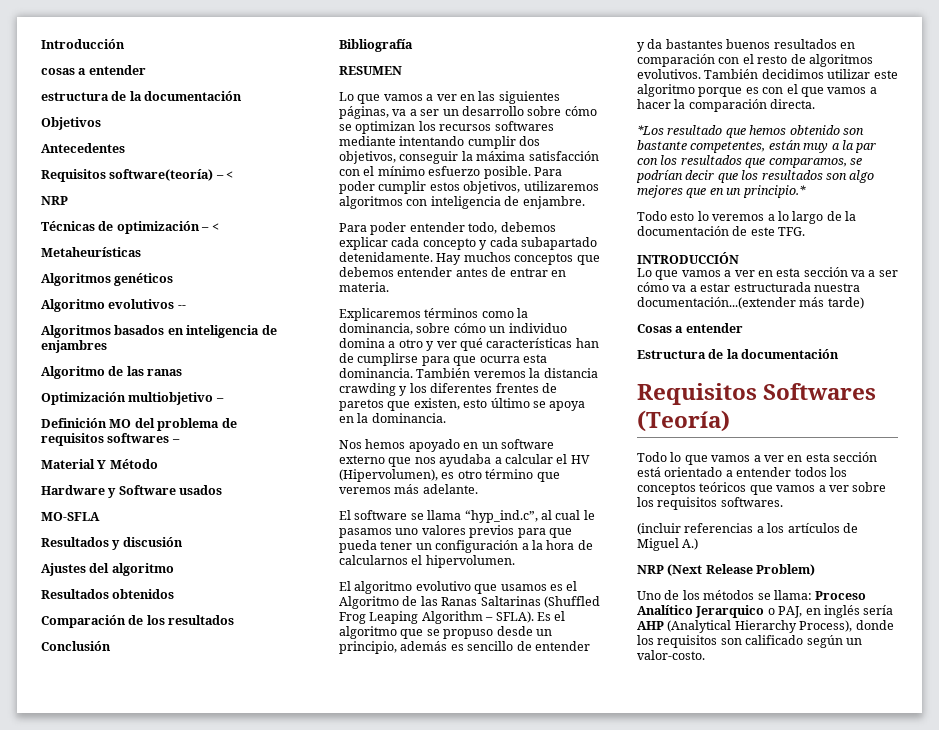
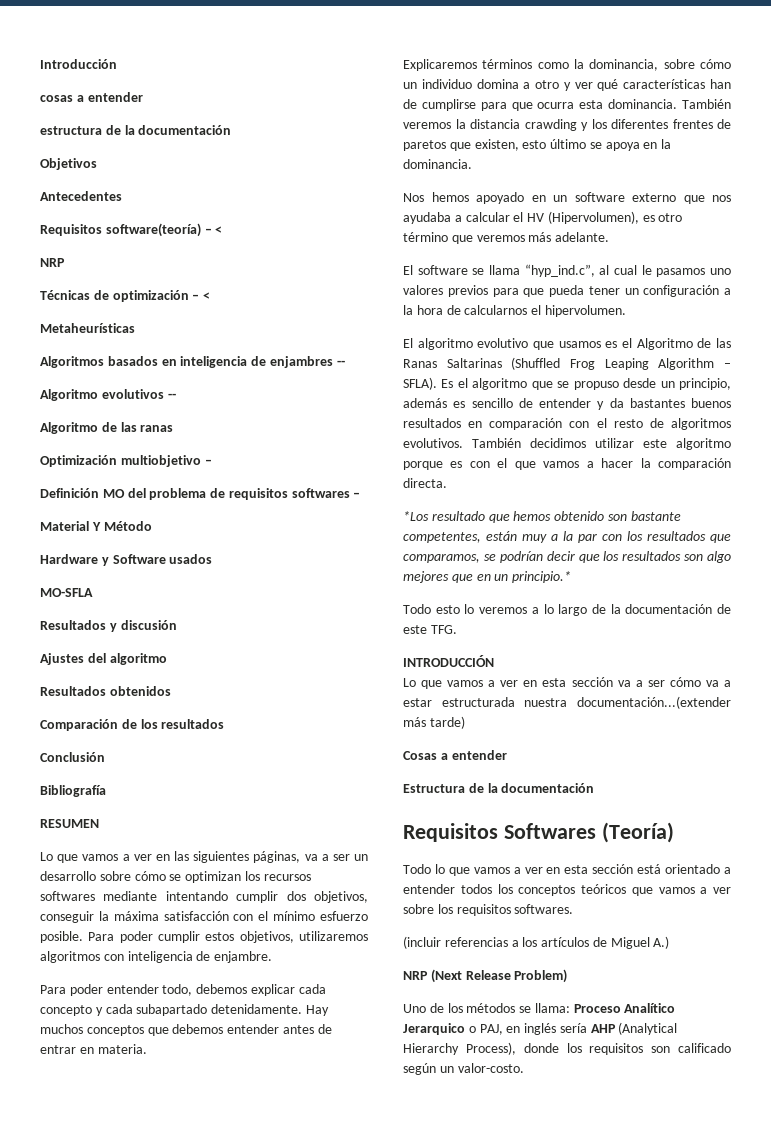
- Algoritmos genéticos
- Algoritmo evolutivos --
- Algoritmos basados en inteligencia de enjambres
+ Algoritmos basados en inteligencia de enjambres --
+ Algoritmo evolutivos --

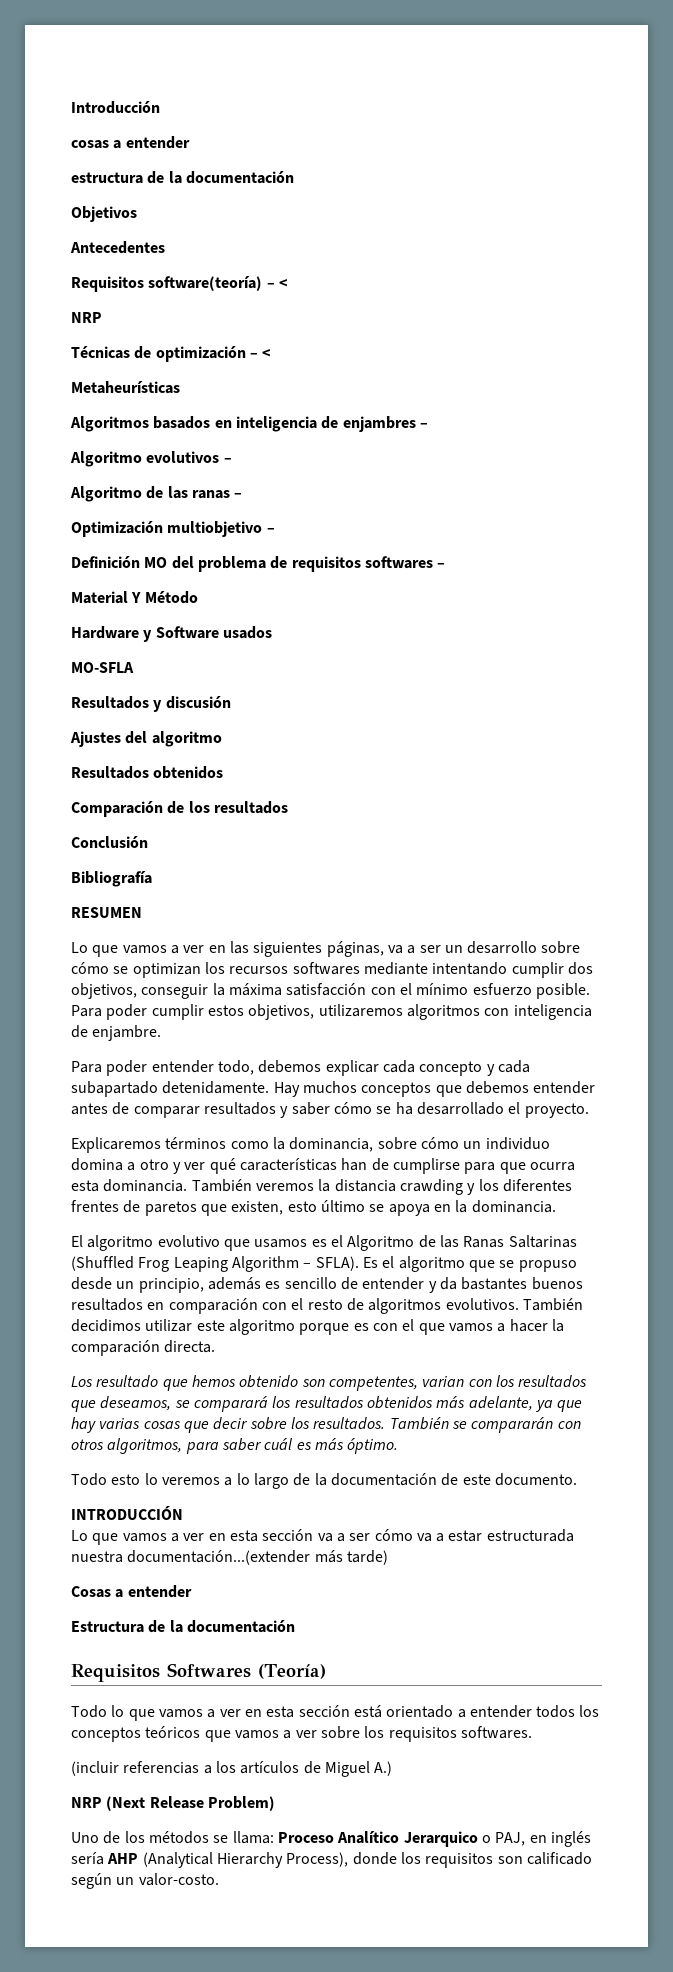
- Algoritmos basados en inteligencia de enjambres --
+ Algoritmos basados en inteligencia de enjambres –
- Algoritmo evolutivos --
+ Algoritmo evolutivos –
- Algoritmo de las ranas
+ Algoritmo de las ranas –
- Hay muchos conceptos que debemos entender antes de entrar en materia.
+ Hay muchos conceptos que debemos entender antes de comparar resultados y saber cómo se ha desarrollado el proyecto.
- Nos hemos apoyado en un software externo que nos ayudaba a calcular el HV (Hipervolumen), es otro término que veremos más adelante.
- El software se llama “hyp_ind.c”, al cual le pasamos uno valores previos para que pueda tener un configuración a la hora de calcularnos el hipervolumen.
- *Los resultado que hemos obtenido son bastante competentes, están muy a la par con los resultados que comparamos, se podrían decir que los resultados son algo mejores que en un principio.*
+ Los resultado que hemos obtenido son competentes, varian con los resultados que deseamos, se comparará los resultados obtenidos más adelante, ya que hay varias cosas que decir sobre los resultados. También se compararán con otros algoritmos, para saber cuál es más óptimo.
- Todo esto lo veremos a lo largo de la documentación de este TFG.
+ Todo esto lo veremos a lo largo de la documentación de este documento.

